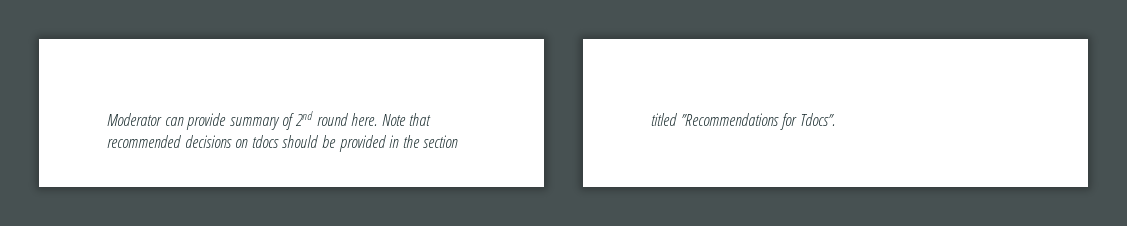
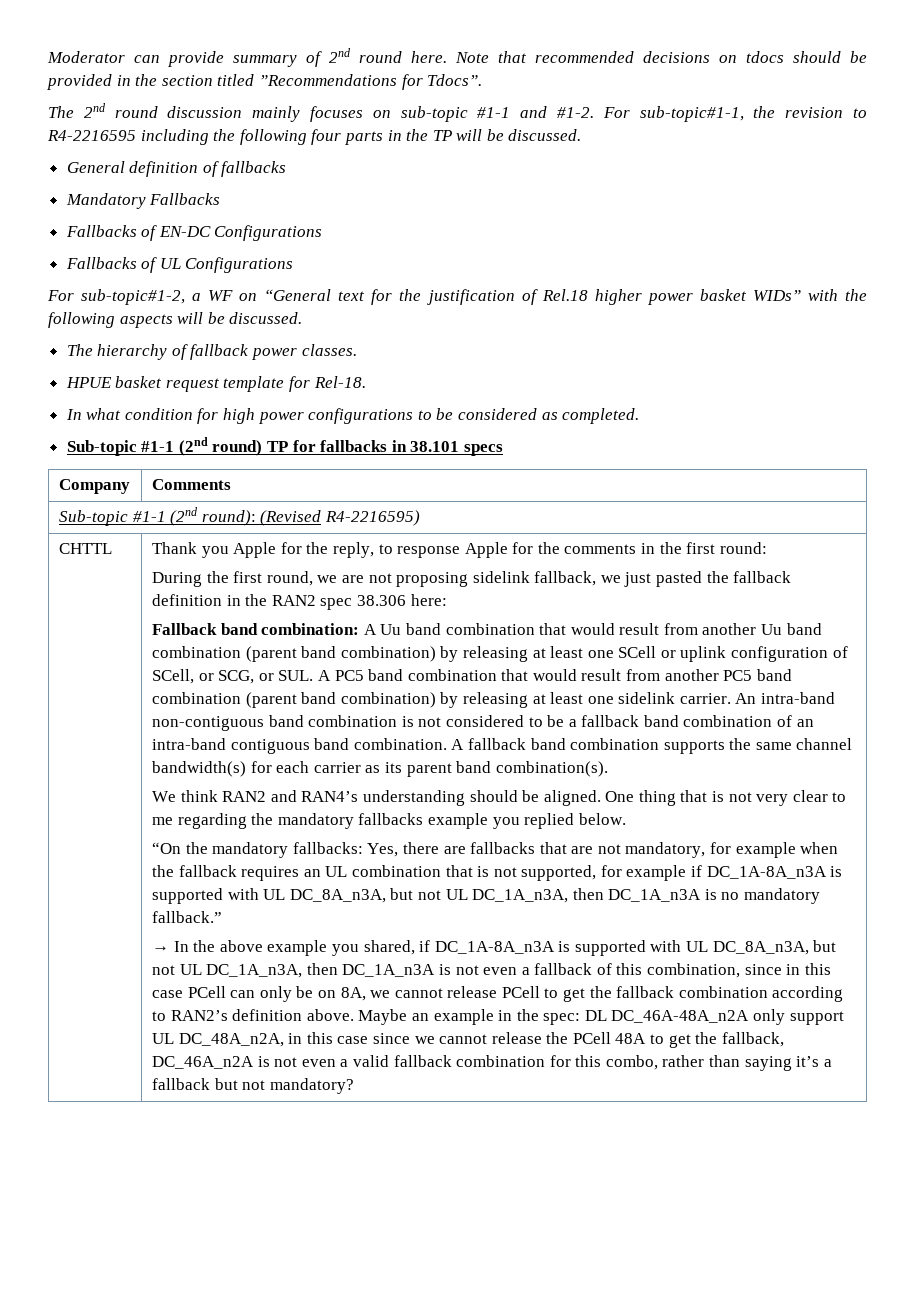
+ The 2nd round discussion mainly focuses on sub-topic #1-1 and #1-2. For sub-topic#1-1, the revision to R4-2216595 including the following four parts in the TP will be discussed.
+ General definition of fallbacks
+ Mandatory Fallbacks
+ Fallbacks of EN-DC Configurations
+ Fallbacks of UL Configurations
+ For sub-topic#1-2, a WF on “General text for the justification of Rel.18 higher power basket WIDs” with the following aspects will be discussed.
+ The hierarchy of fallback power classes.
+ HPUE basket request template for Rel-18.
+ In what condition for high power configurations to be considered as completed.
+ Sub-topic #1-1 (2nd round) TP for fallbacks in 38.101 specs
+ Company | Comments
+ Sub-topic #1-1 (2nd round): (Revised R4-2216595)
+ CHTTL | Thank you Apple for the reply, to response Apple for the comments in the first round:
+ During the first round, we are not proposing sidelink fallback, we just pasted the fallback definition in the RAN2 spec 38.306 here:
+ Fallback band combination: A Uu band combination that would result from another Uu band combination (parent band combination) by releasing at least one SCell or uplink configuration of SCell, or SCG, or SUL. A PC5 band combination that would result from another PC5 band combination (parent band combination) by releasing at least one sidelink carrier. An intra-band non-contiguous band combination is not considered to be a fallback band combination of an intra-band contiguous band combination. A fallback band combination supports the same channel bandwidth(s) for each carrier as its parent band combination(s).
+ We think RAN2 and RAN4’s understanding should be aligned. One thing that is not very clear to me regarding the mandatory fallbacks example you replied below.
+ “On the mandatory fallbacks: Yes, there are fallbacks that are not mandatory, for example when the fallback requires an UL combination that is not supported, for example if DC_1A-8A_n3A is supported with UL DC_8A_n3A, but not UL DC_1A_n3A, then DC_1A_n3A is no mandatory fallback.”
+ → In the above example you shared, if DC_1A-8A_n3A is supported with UL DC_8A_n3A, but not UL DC_1A_n3A, then DC_1A_n3A is not even a fallback of this combination, since in this case PCell can only be on 8A, we cannot release PCell to get the fallback combination according to RAN2’s definition above. Maybe an example in the spec: DL DC_46A-48A_n2A only support UL DC_48A_n2A, in this case since we cannot release the PCell 48A to get the fallback, DC_46A_n2A is not even a valid fallback combination for this combo, rather than saying it’s a fallback but not mandatory?

